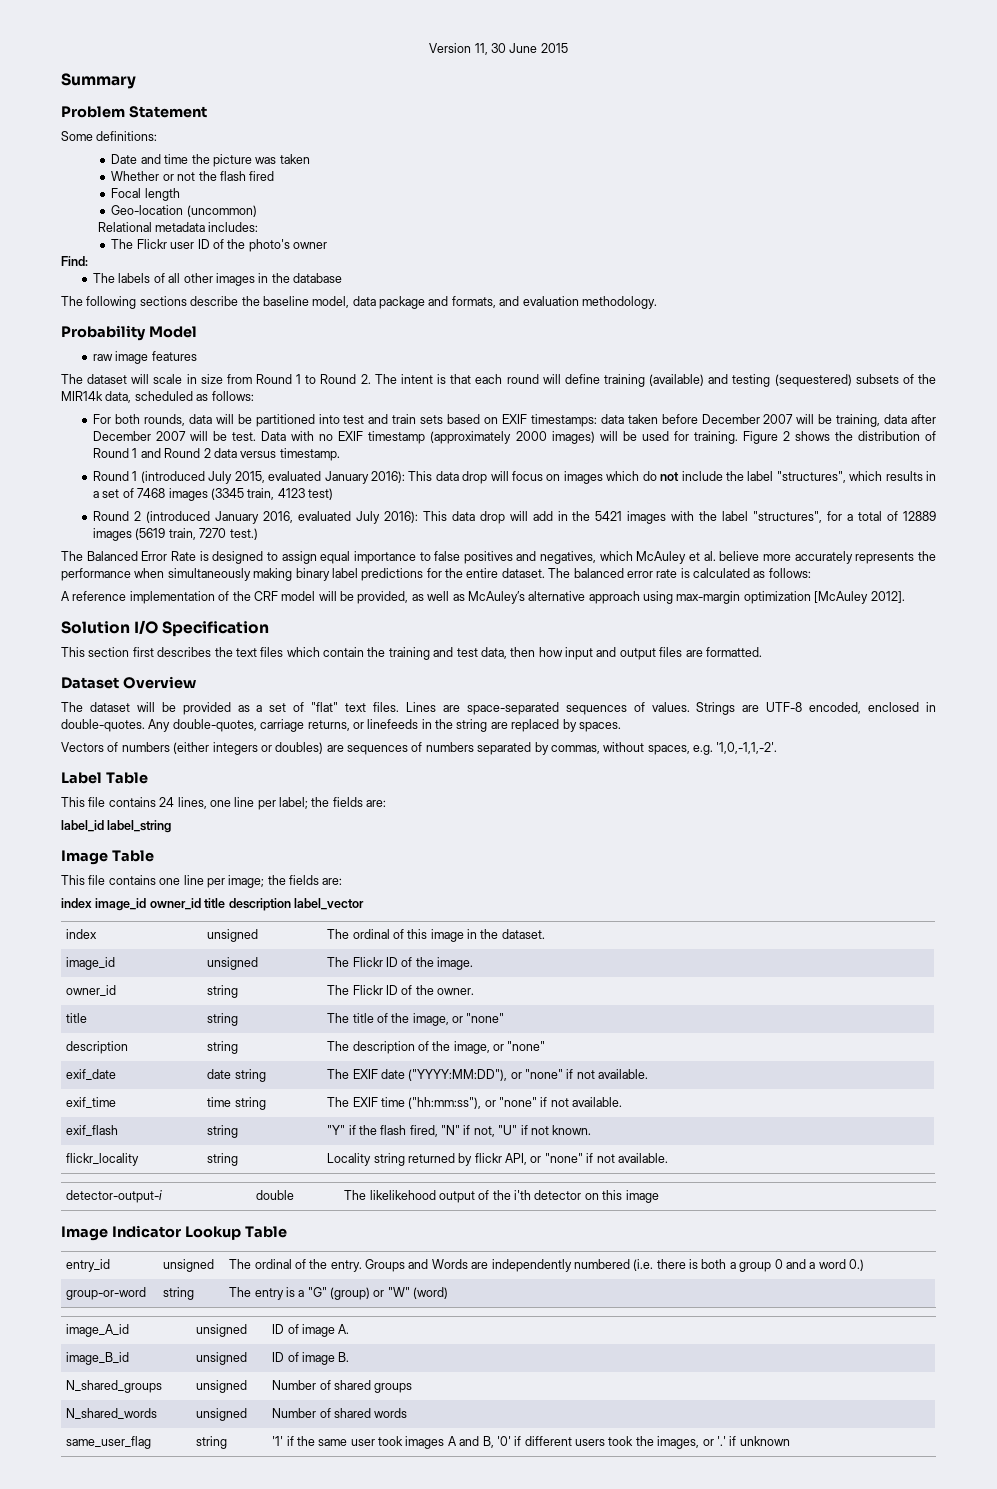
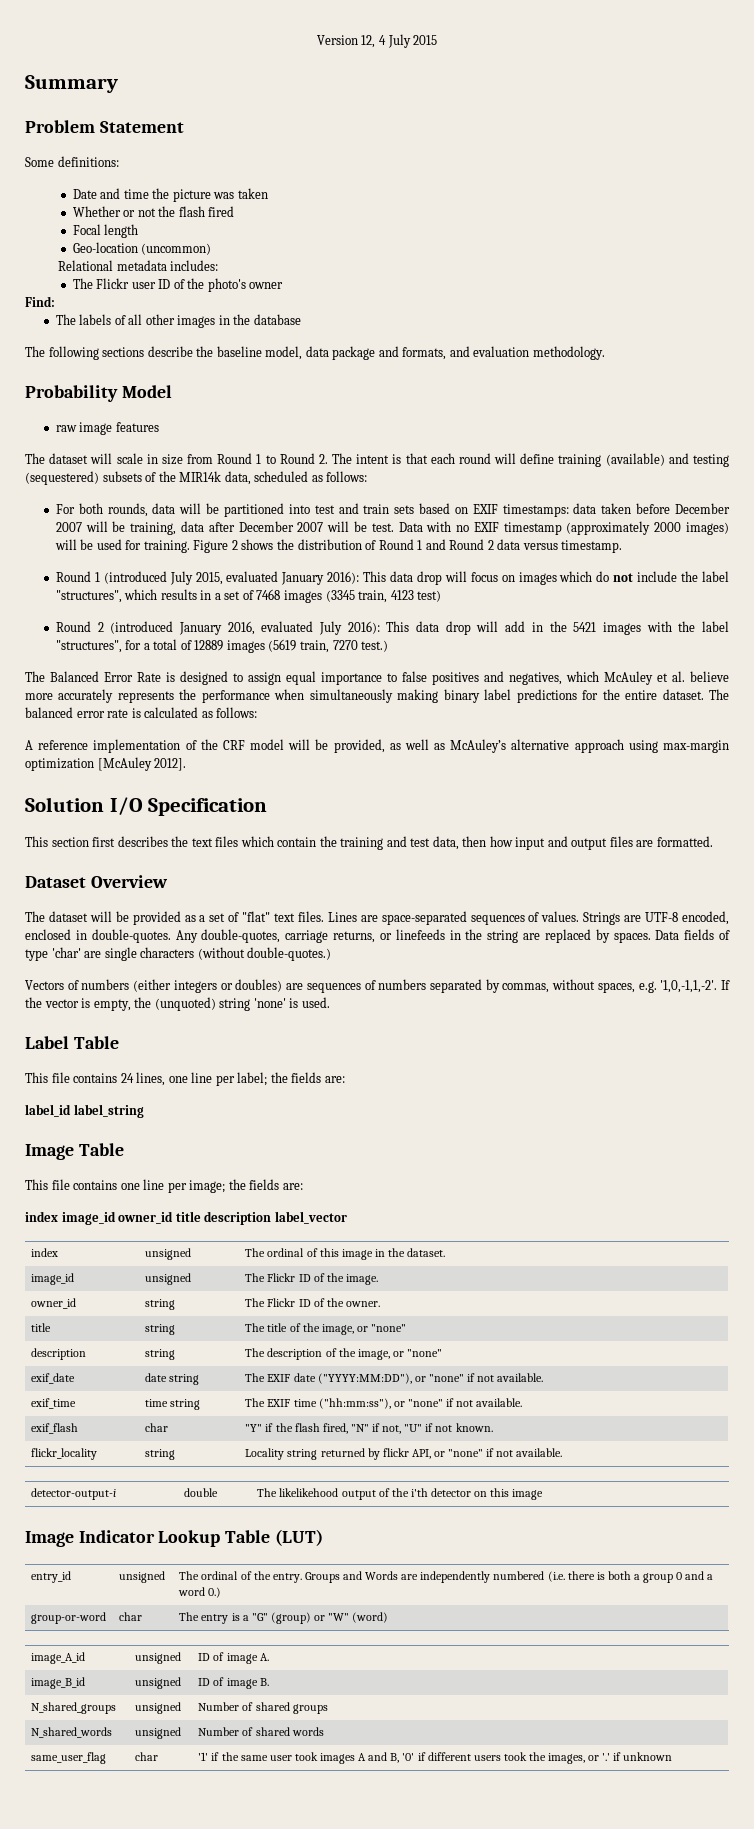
- Version 11, 30 June 2015
+ Version 12, 4 July 2015
+ Data fields of type 'char' are single characters (without double-quotes.)
+ If the vector is empty, the (unquoted) string 'none' is used.
- exif_flash | string | "Y" if the flash fired, "N" if not, "U" if not known.
+ exif_flash | char | "Y" if the flash fired, "N" if not, "U" if not known.
- Image Indicator Lookup Table
+ Image Indicator Lookup Table (LUT)
- group-or-word | string | The entry is a "G" (group) or "W" (word)
+ group-or-word | char | The entry is a "G" (group) or "W" (word)
- same_user_flag | string | '1' if the same user took images A and B, '0' if different users took the images, or '.' if unknown
+ same_user_flag | char | '1' if the same user took images A and B, '0' if different users took the images, or '.' if unknown

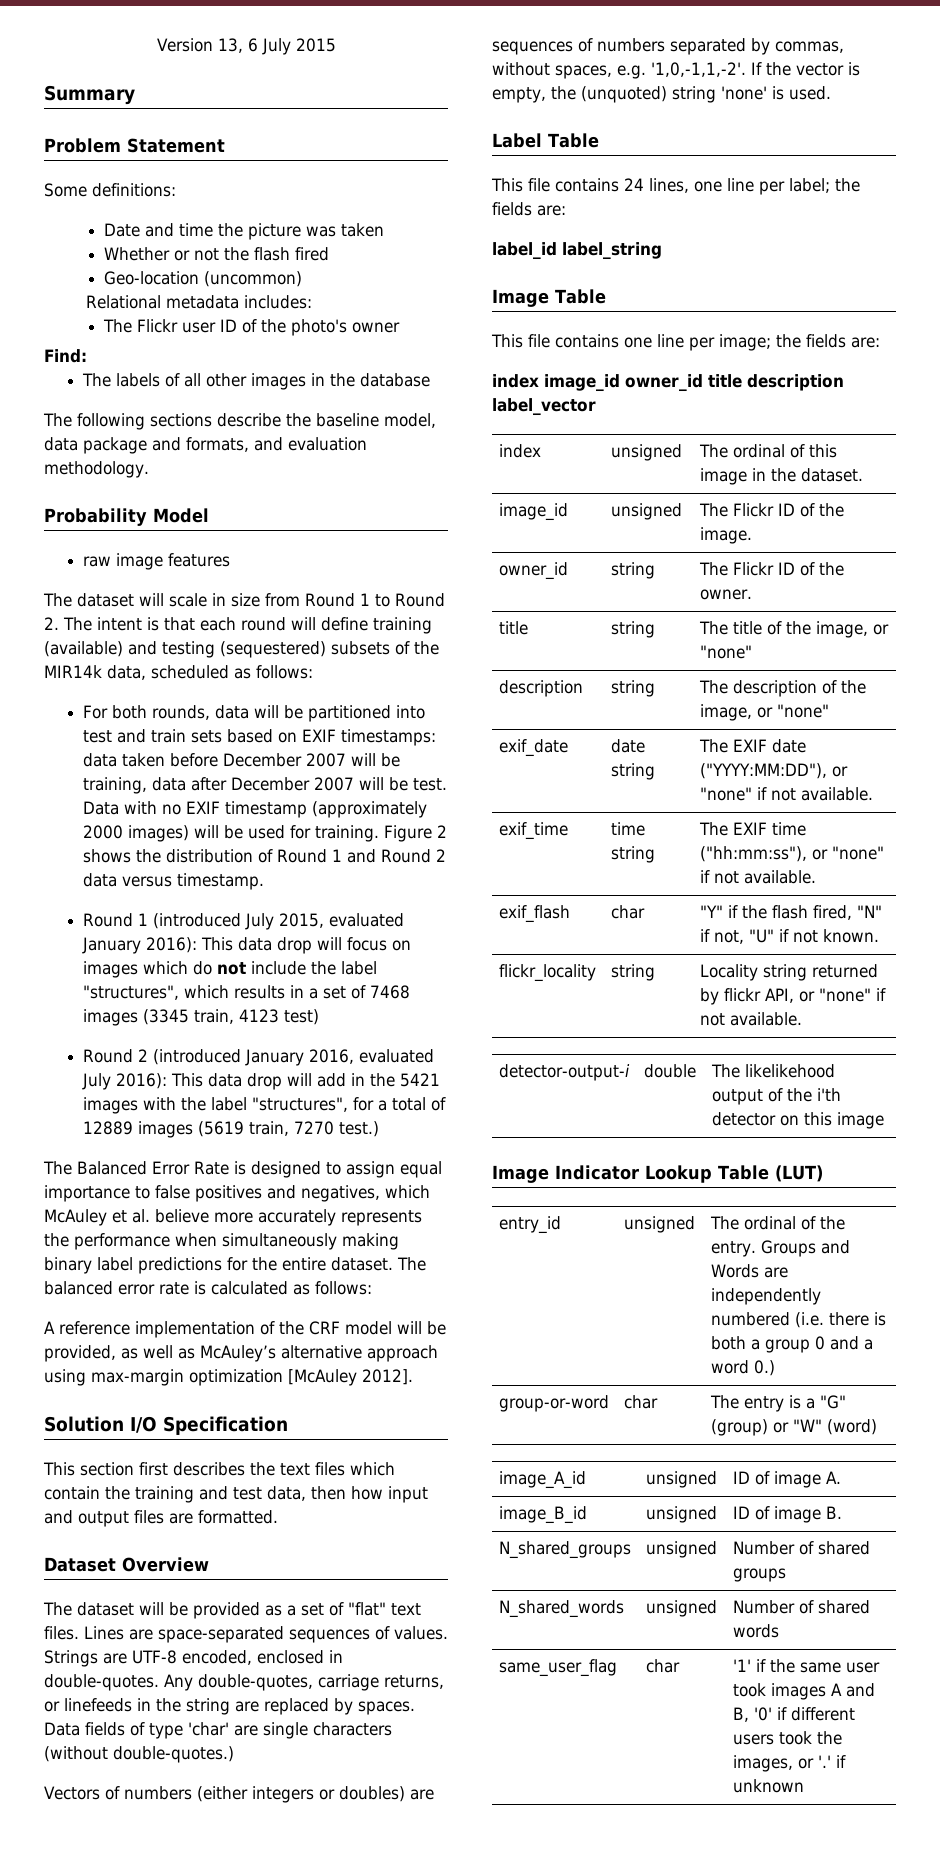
- Version 12, 4 July 2015
+ Version 13, 6 July 2015
- Focal length

